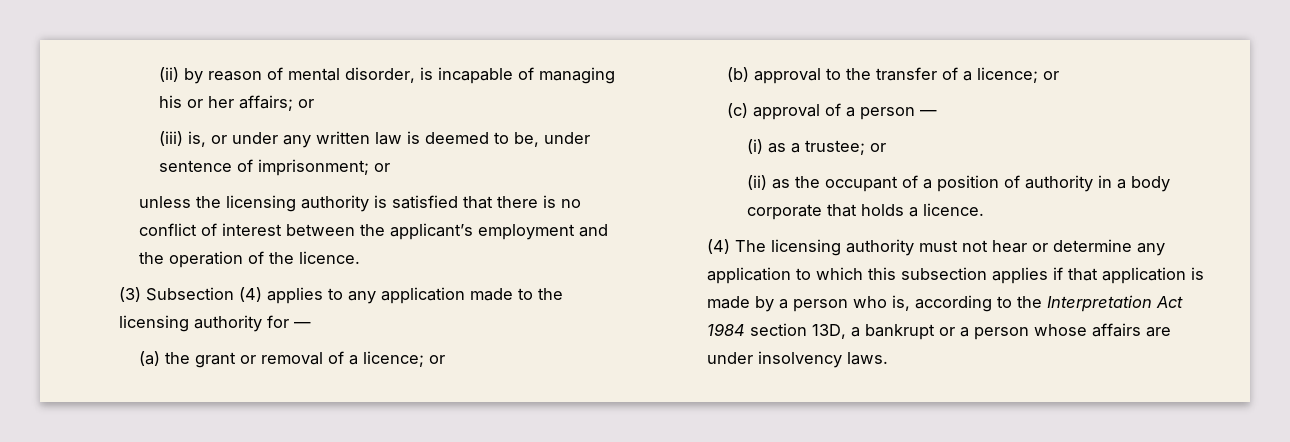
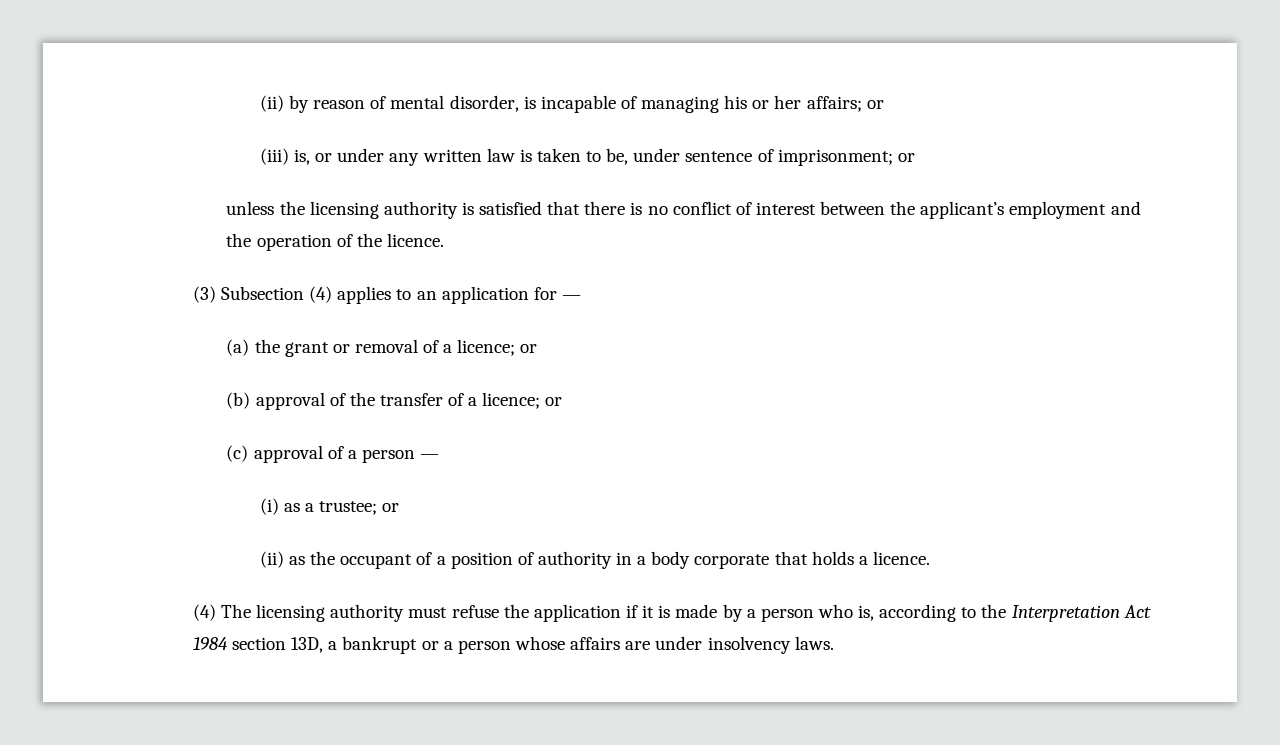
- (iii) is, or under any written law is deemed to be, under sentence of imprisonment; or
+ (iii) is, or under any written law is taken to be, under sentence of imprisonment; or
- (3) Subsection (4) applies to any application made to the licensing authority for —
+ (3) Subsection (4) applies to an application for —
- (b) approval to the transfer of a licence; or
+ (b) approval of the transfer of a licence; or
- (4) The licensing authority must not hear or determine any application to which this subsection applies if that application is made by a person who is, according to the Interpretation Act 1984 section 13D, a bankrupt or a person whose affairs are under insolvency laws.
+ (4) The licensing authority must refuse the application if it is made by a person who is, according to the Interpretation Act 1984 section 13D, a bankrupt or a person whose affairs are under insolvency laws.

